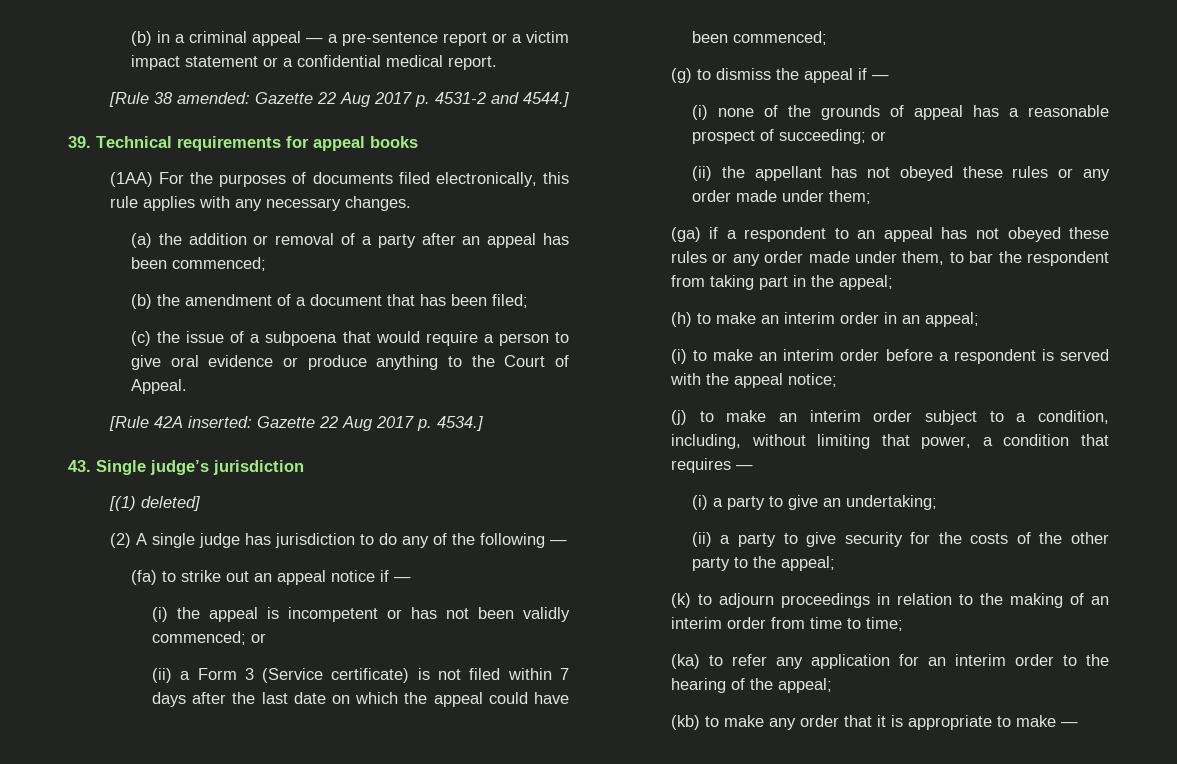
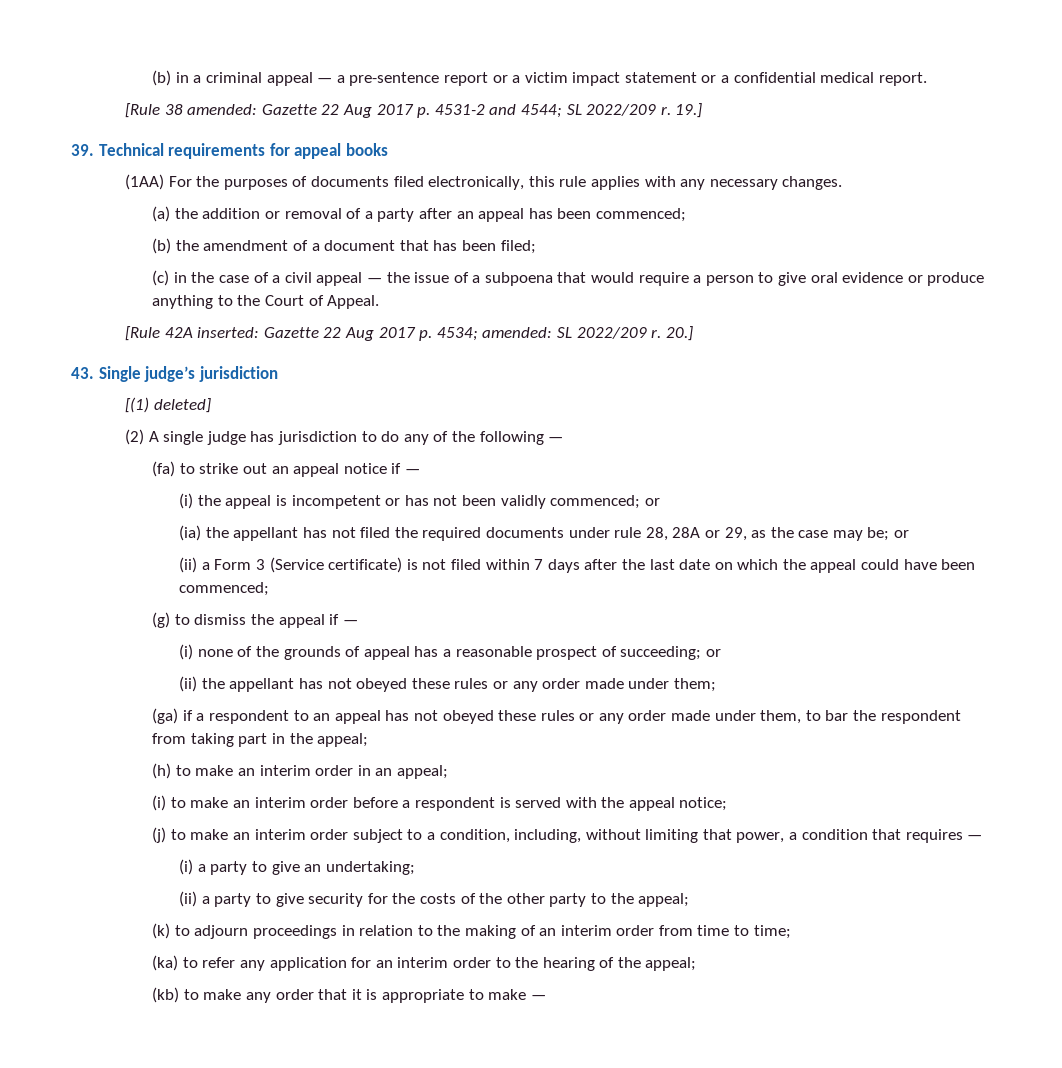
- [Rule 38 amended: Gazette 22 Aug 2017 p. 4531-2 and 4544.]
+ [Rule 38 amended: Gazette 22 Aug 2017 p. 4531-2 and 4544; SL 2022/209 r. 19.]
- (c) the issue of a subpoena that would require a person to give oral evidence or produce anything to the Court of Appeal.
+ (c) in the case of a civil appeal — the issue of a subpoena that would require a person to give oral evidence or produce anything to the Court of Appeal.
- [Rule 42A inserted: Gazette 22 Aug 2017 p. 4534.]
+ [Rule 42A inserted: Gazette 22 Aug 2017 p. 4534; amended: SL 2022/209 r. 20.]
+ (ia) the appellant has not filed the required documents under rule 28, 28A or 29, as the case may be; or

